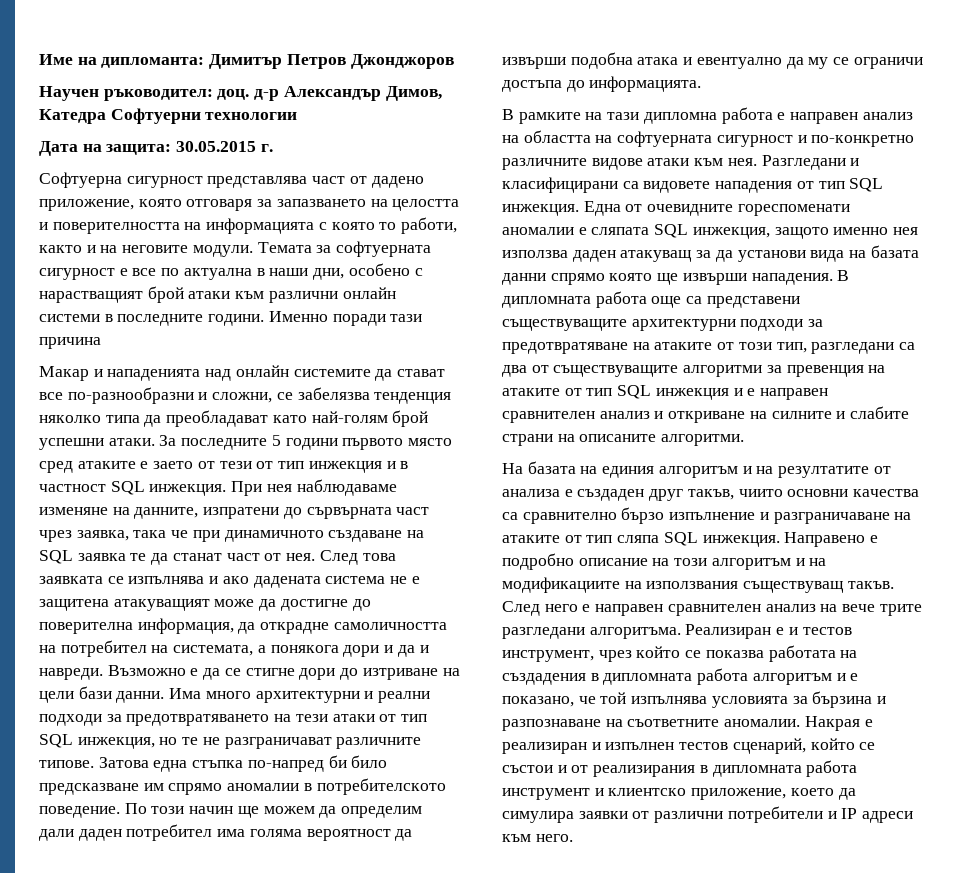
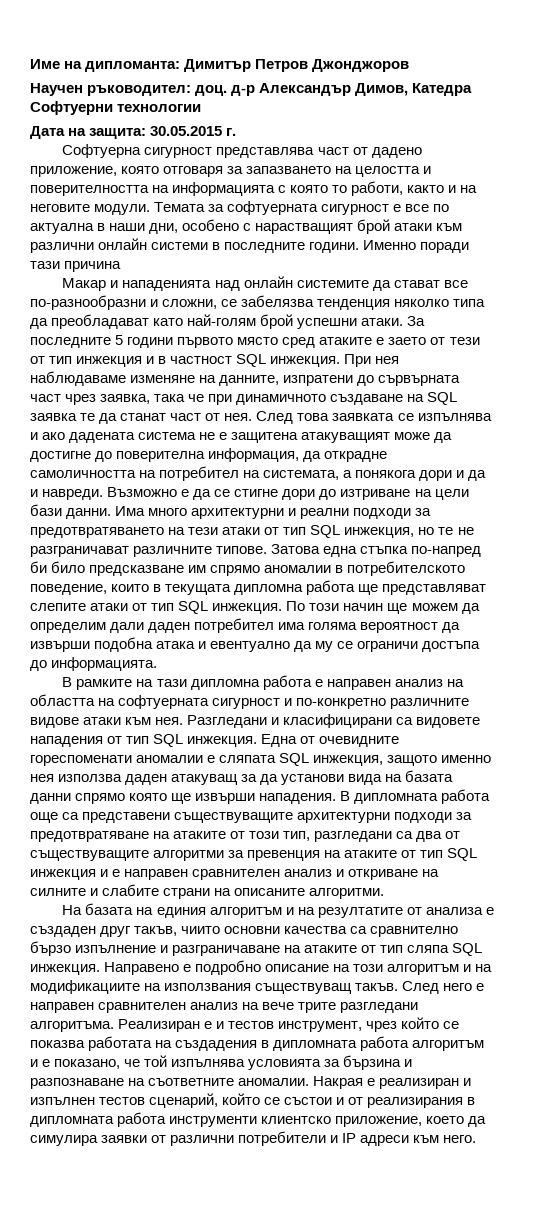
- Затова една стъпка по-напред би било предсказване им спрямо аномалии в потребителското поведение.
+ Затова една стъпка по-напред би било предсказване им спрямо аномалии в потребителското поведение, които в текущата дипломна работа ще представляват слепите атаки от тип SQL инжекция.
- Накрая е реализиран и изпълнен тестов сценарий, който се състои и от реализирания в дипломната работа инструмент и клиентско приложение, което да симулира заявки от различни потребители и IP адреси към него.
+ Накрая е реализиран и изпълнен тестов сценарий, който се състои и от реализирания в дипломната работа инструменти клиентско приложение, което да симулира заявки от различни потребители и IP адреси към него.

